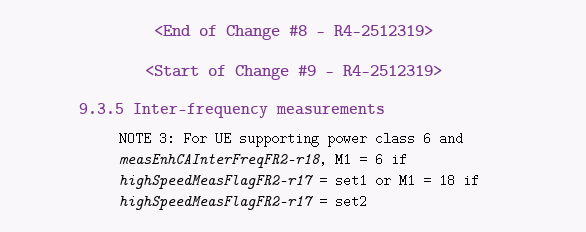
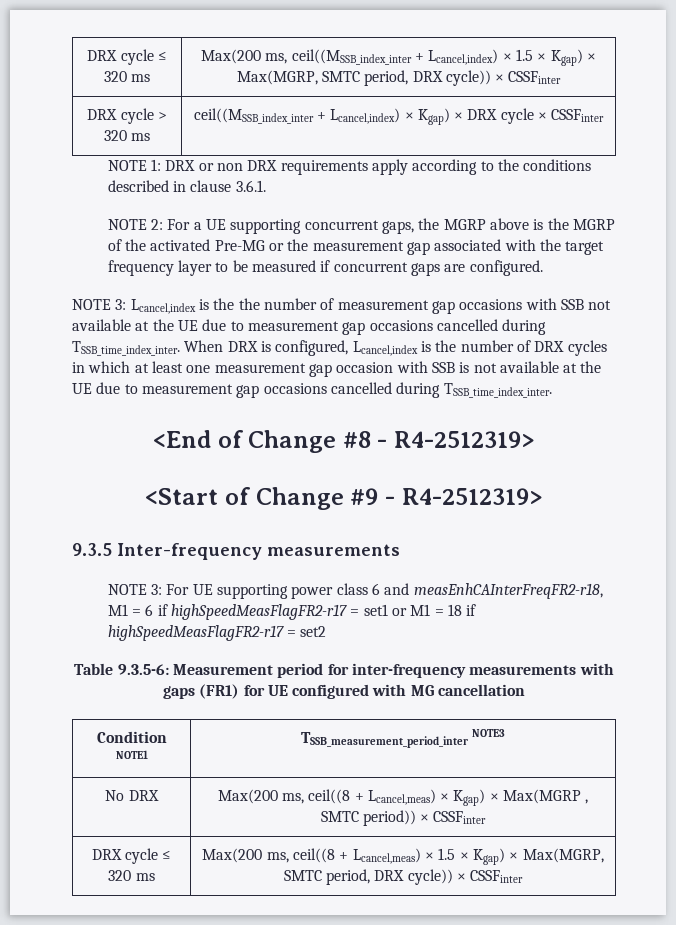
+ DRX cycle ≤ 320 ms | Max(200 ms, ceil((MSSB_index_inter + Lcancel,index) × 1.5 × Kgap) × Max(MGRP, SMTC period, DRX cycle)) × CSSFinter
+ DRX cycle > 320 ms | ceil((MSSB_index_inter + Lcancel,index) × Kgap) × DRX cycle × CSSFinter
+ NOTE 1: DRX or non DRX requirements apply according to the conditions described in clause 3.6.1.
+ NOTE 2: For a UE supporting concurrent gaps, the MGRP above is the MGRP of the activated Pre-MG or the measurement gap associated with the target frequency layer to be measured if concurrent gaps are configured.
+ NOTE 3: Lcancel,index is the the number of measurement gap occasions with SSB not available at the UE due to measurement gap occasions cancelled during TSSB_time_index_inter. When DRX is configured, Lcancel,index is the number of DRX cycles in which at least one measurement gap occasion with SSB is not available at the UE due to measurement gap occasions cancelled during TSSB_time_index_inter.
+ Table 9.3.5-6: Measurement period for inter-frequency measurements with gaps (FR1) for UE configured with MG cancellation
+ Condition NOTE1 | TSSB_measurement_period_inter NOTE3
+ No DRX | Max(200 ms, ceil((8 + Lcancel,meas) × Kgap) × Max(MGRP , SMTC period)) × CSSFinter
+ DRX cycle ≤ 320 ms | Max(200 ms, ceil((8 + Lcancel,meas) × 1.5 × Kgap) × Max(MGRP, SMTC period, DRX cycle)) × CSSFinter

